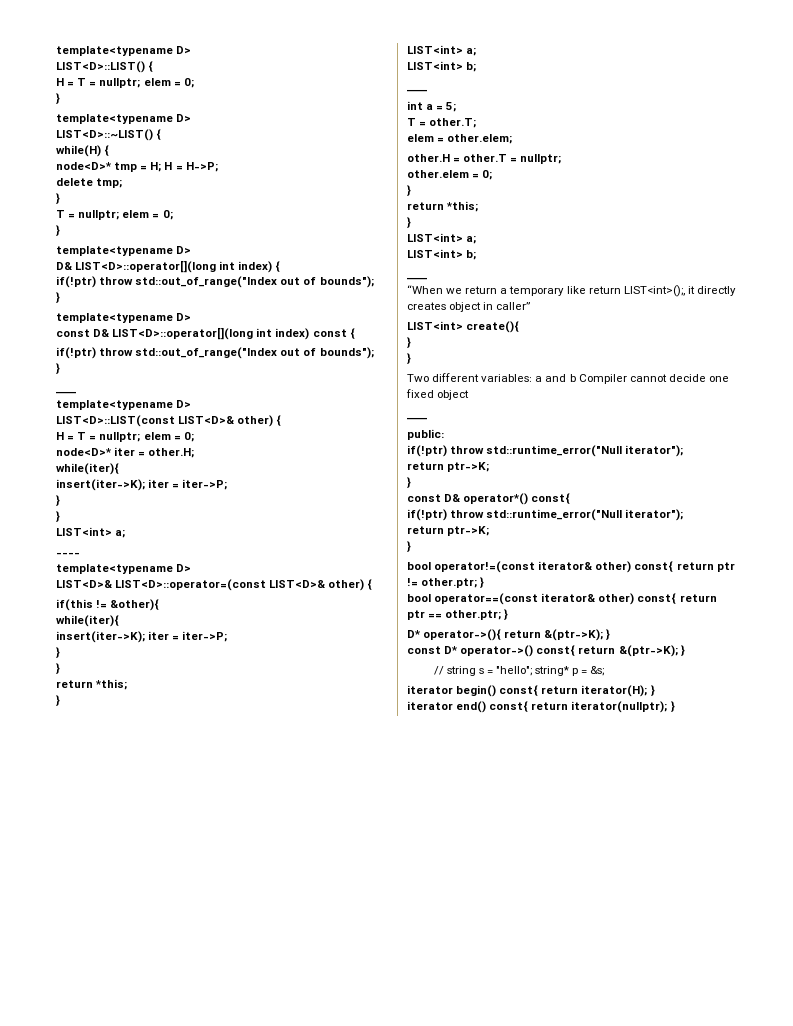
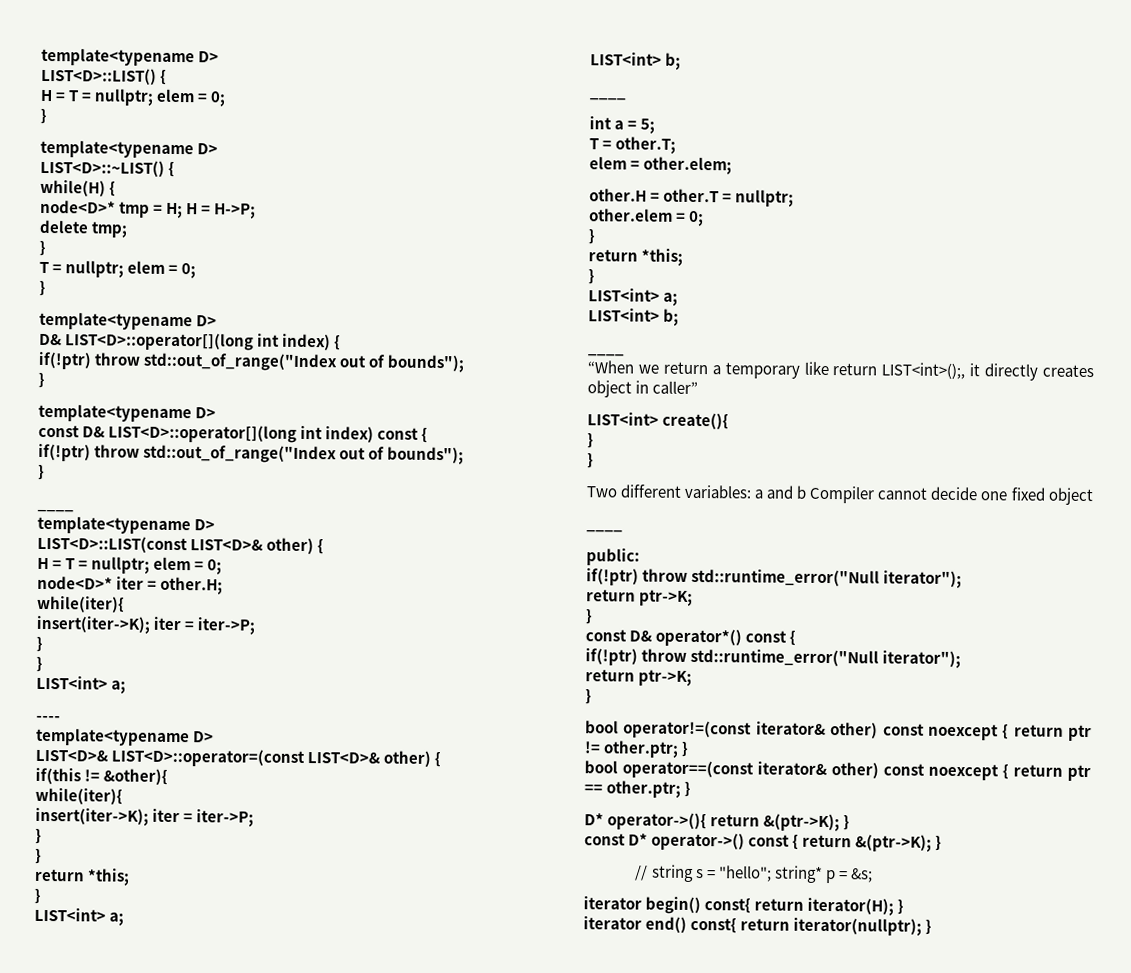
- const D& operator*() const{
+ const D& operator*() const {
- bool operator!=(const iterator& other) const{ return ptr != other.ptr; }
+ bool operator!=(const iterator& other) const noexcept { return ptr != other.ptr; }
- bool operator==(const iterator& other) const{ return ptr == other.ptr; }
+ bool operator==(const iterator& other) const noexcept { return ptr == other.ptr; }
- const D* operator->() const{ return &(ptr->K); }
+ const D* operator->() const { return &(ptr->K); }

